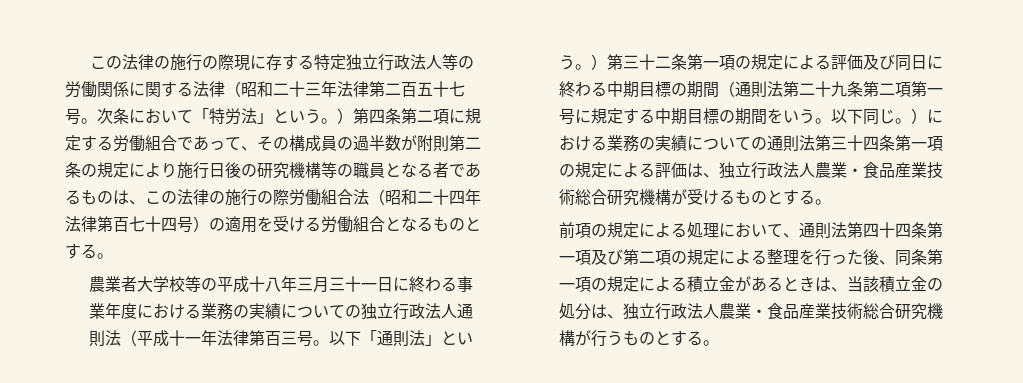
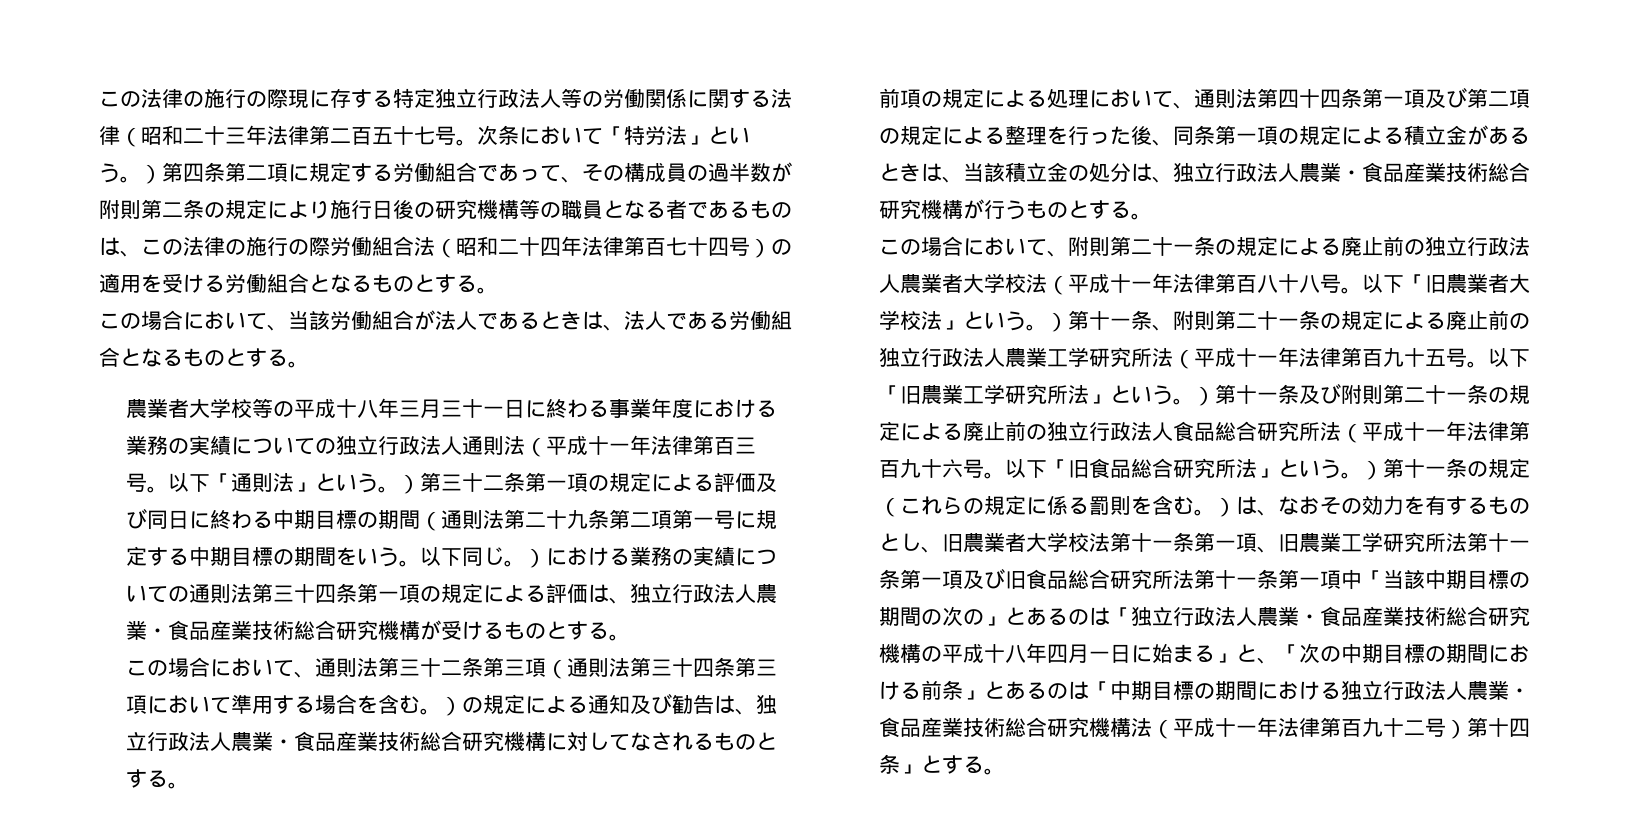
+ この場合において、当該労働組合が法人であるときは、法人である労働組合となるものとする。
+ この場合において、通則法第三十二条第三項（通則法第三十四条第三項において準用する場合を含む。）の規定による通知及び勧告は、独立行政法人農業・食品産業技術総合研究機構に対してなされるものとする。
+ この場合において、附則第二十一条の規定による廃止前の独立行政法人農業者大学校法（平成十一年法律第百八十八号。以下「旧農業者大学校法」という。）第十一条、附則第二十一条の規定による廃止前の独立行政法人農業工学研究所法（平成十一年法律第百九十五号。以下「旧農業工学研究所法」という。）第十一条及び附則第二十一条の規定による廃止前の独立行政法人食品総合研究所法（平成十一年法律第百九十六号。以下「旧食品総合研究所法」という。）第十一条の規定（これらの規定に係る罰則を含む。）は、なおその効力を有するものとし、旧農業者大学校法第十一条第一項、旧農業工学研究所法第十一条第一項及び旧食品総合研究所法第十一条第一項中「当該中期目標の期間の次の」とあるのは「独立行政法人農業・食品産業技術総合研究機構の平成十八年四月一日に始まる」と、「次の中期目標の期間における前条」とあるのは「中期目標の期間における独立行政法人農業・食品産業技術総合研究機構法（平成十一年法律第百九十二号）第十四条」とする。

